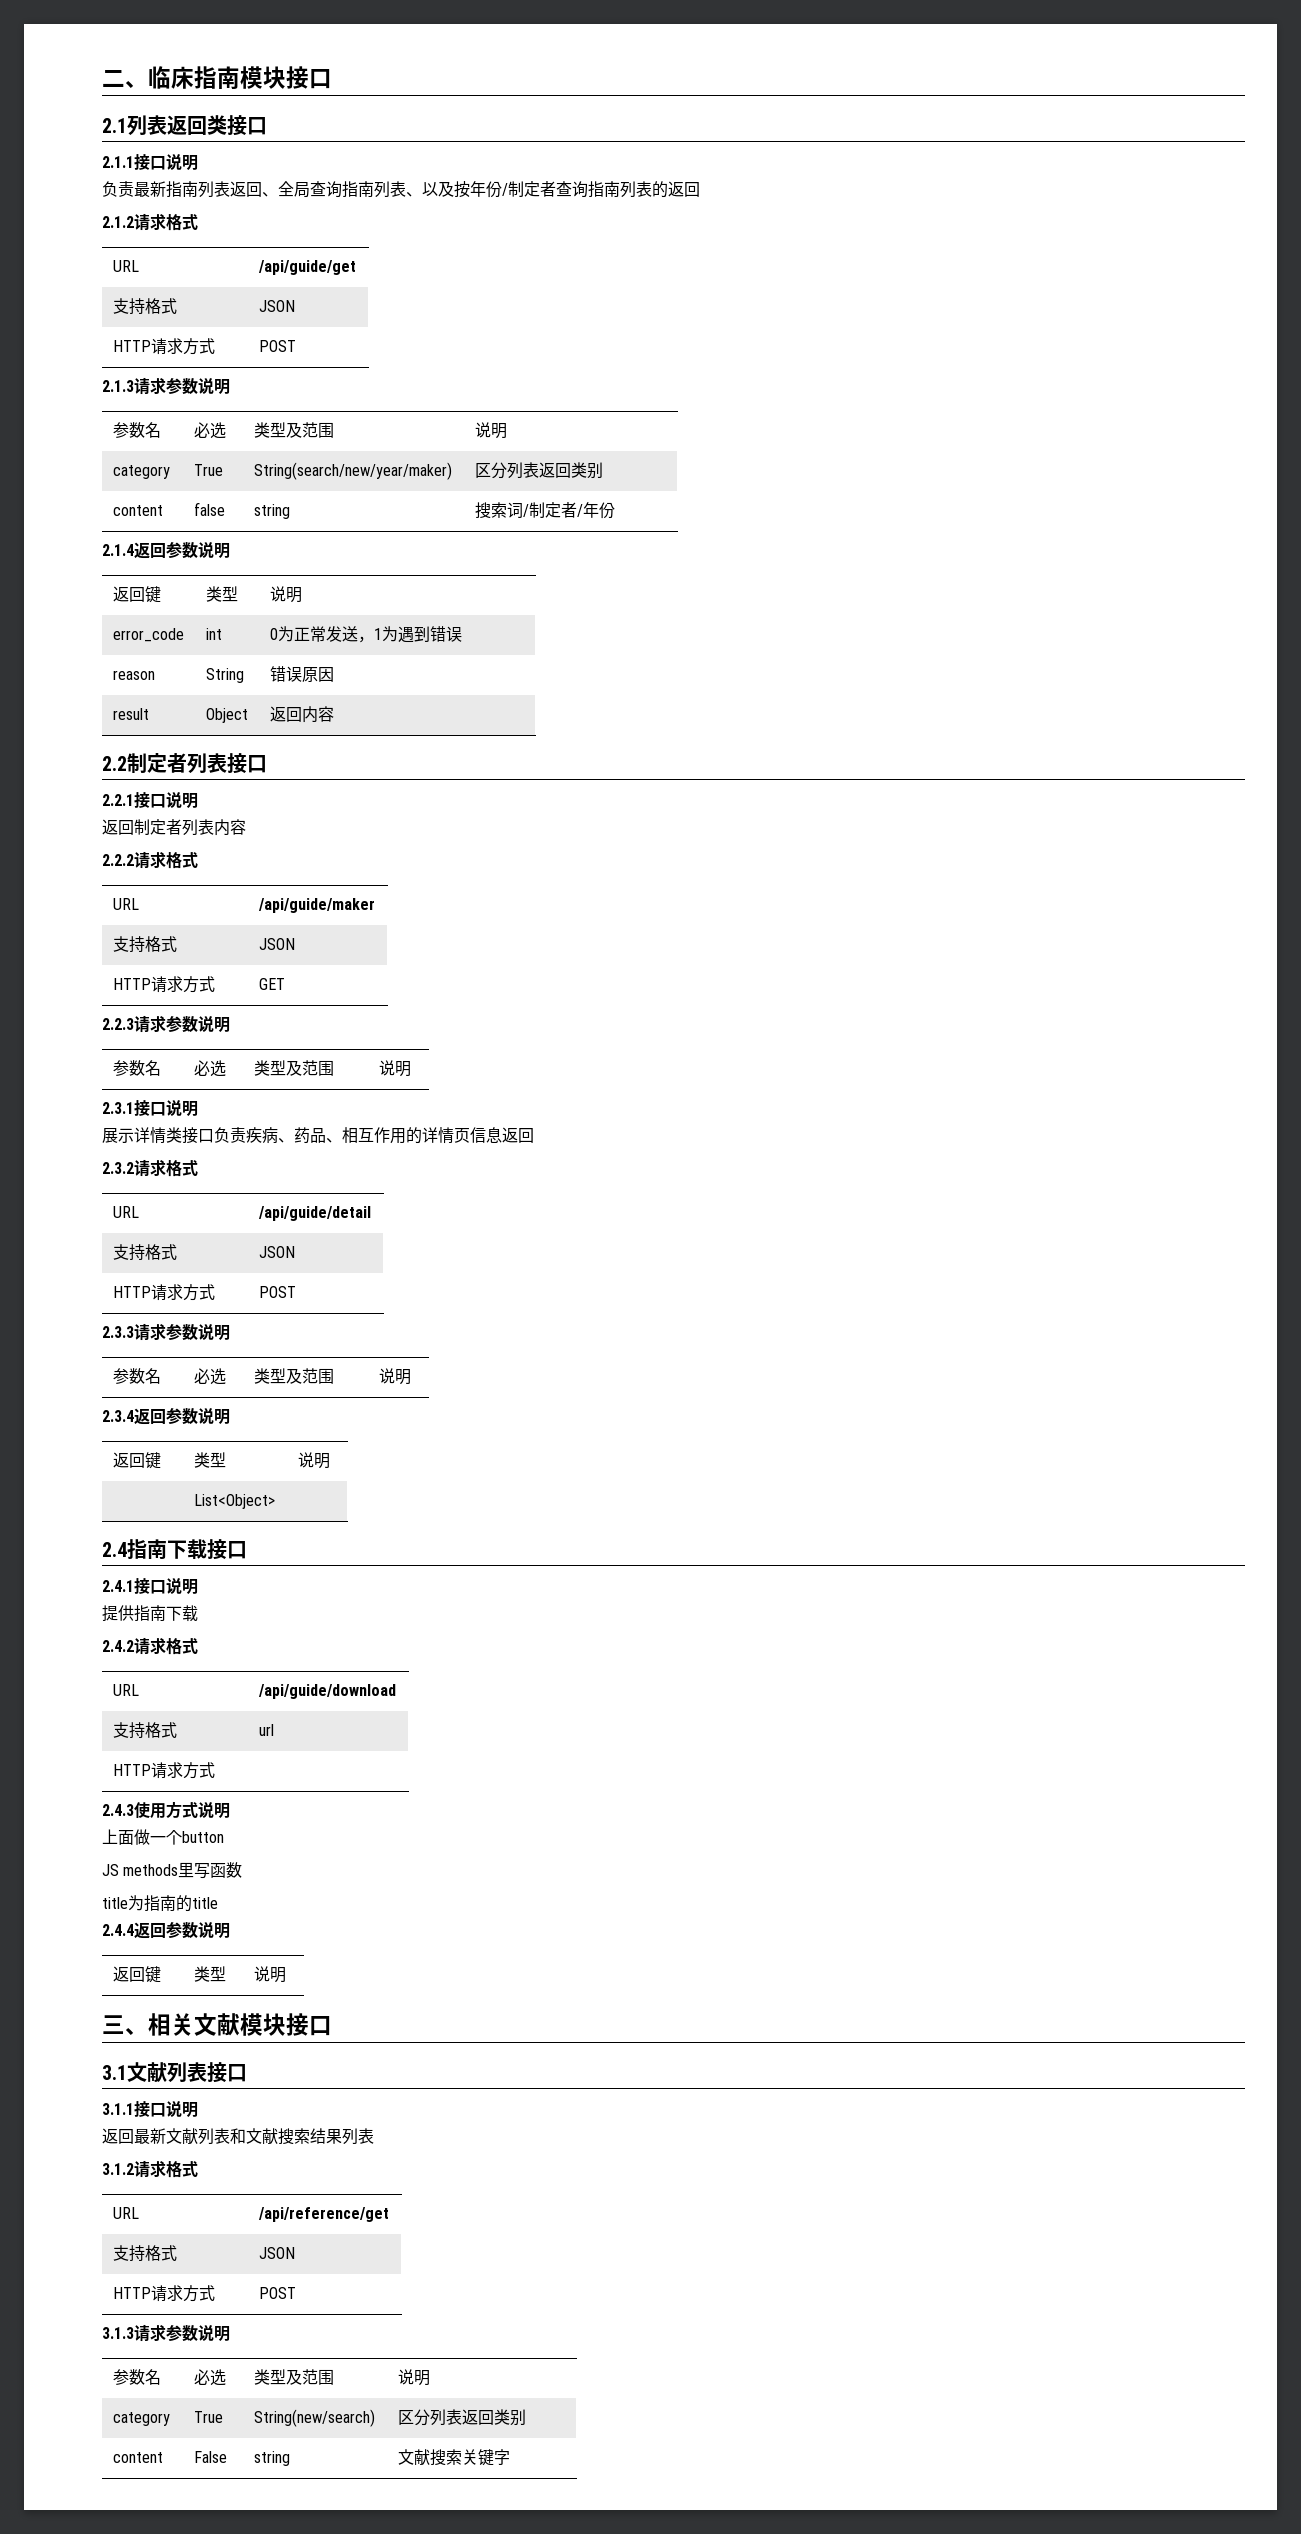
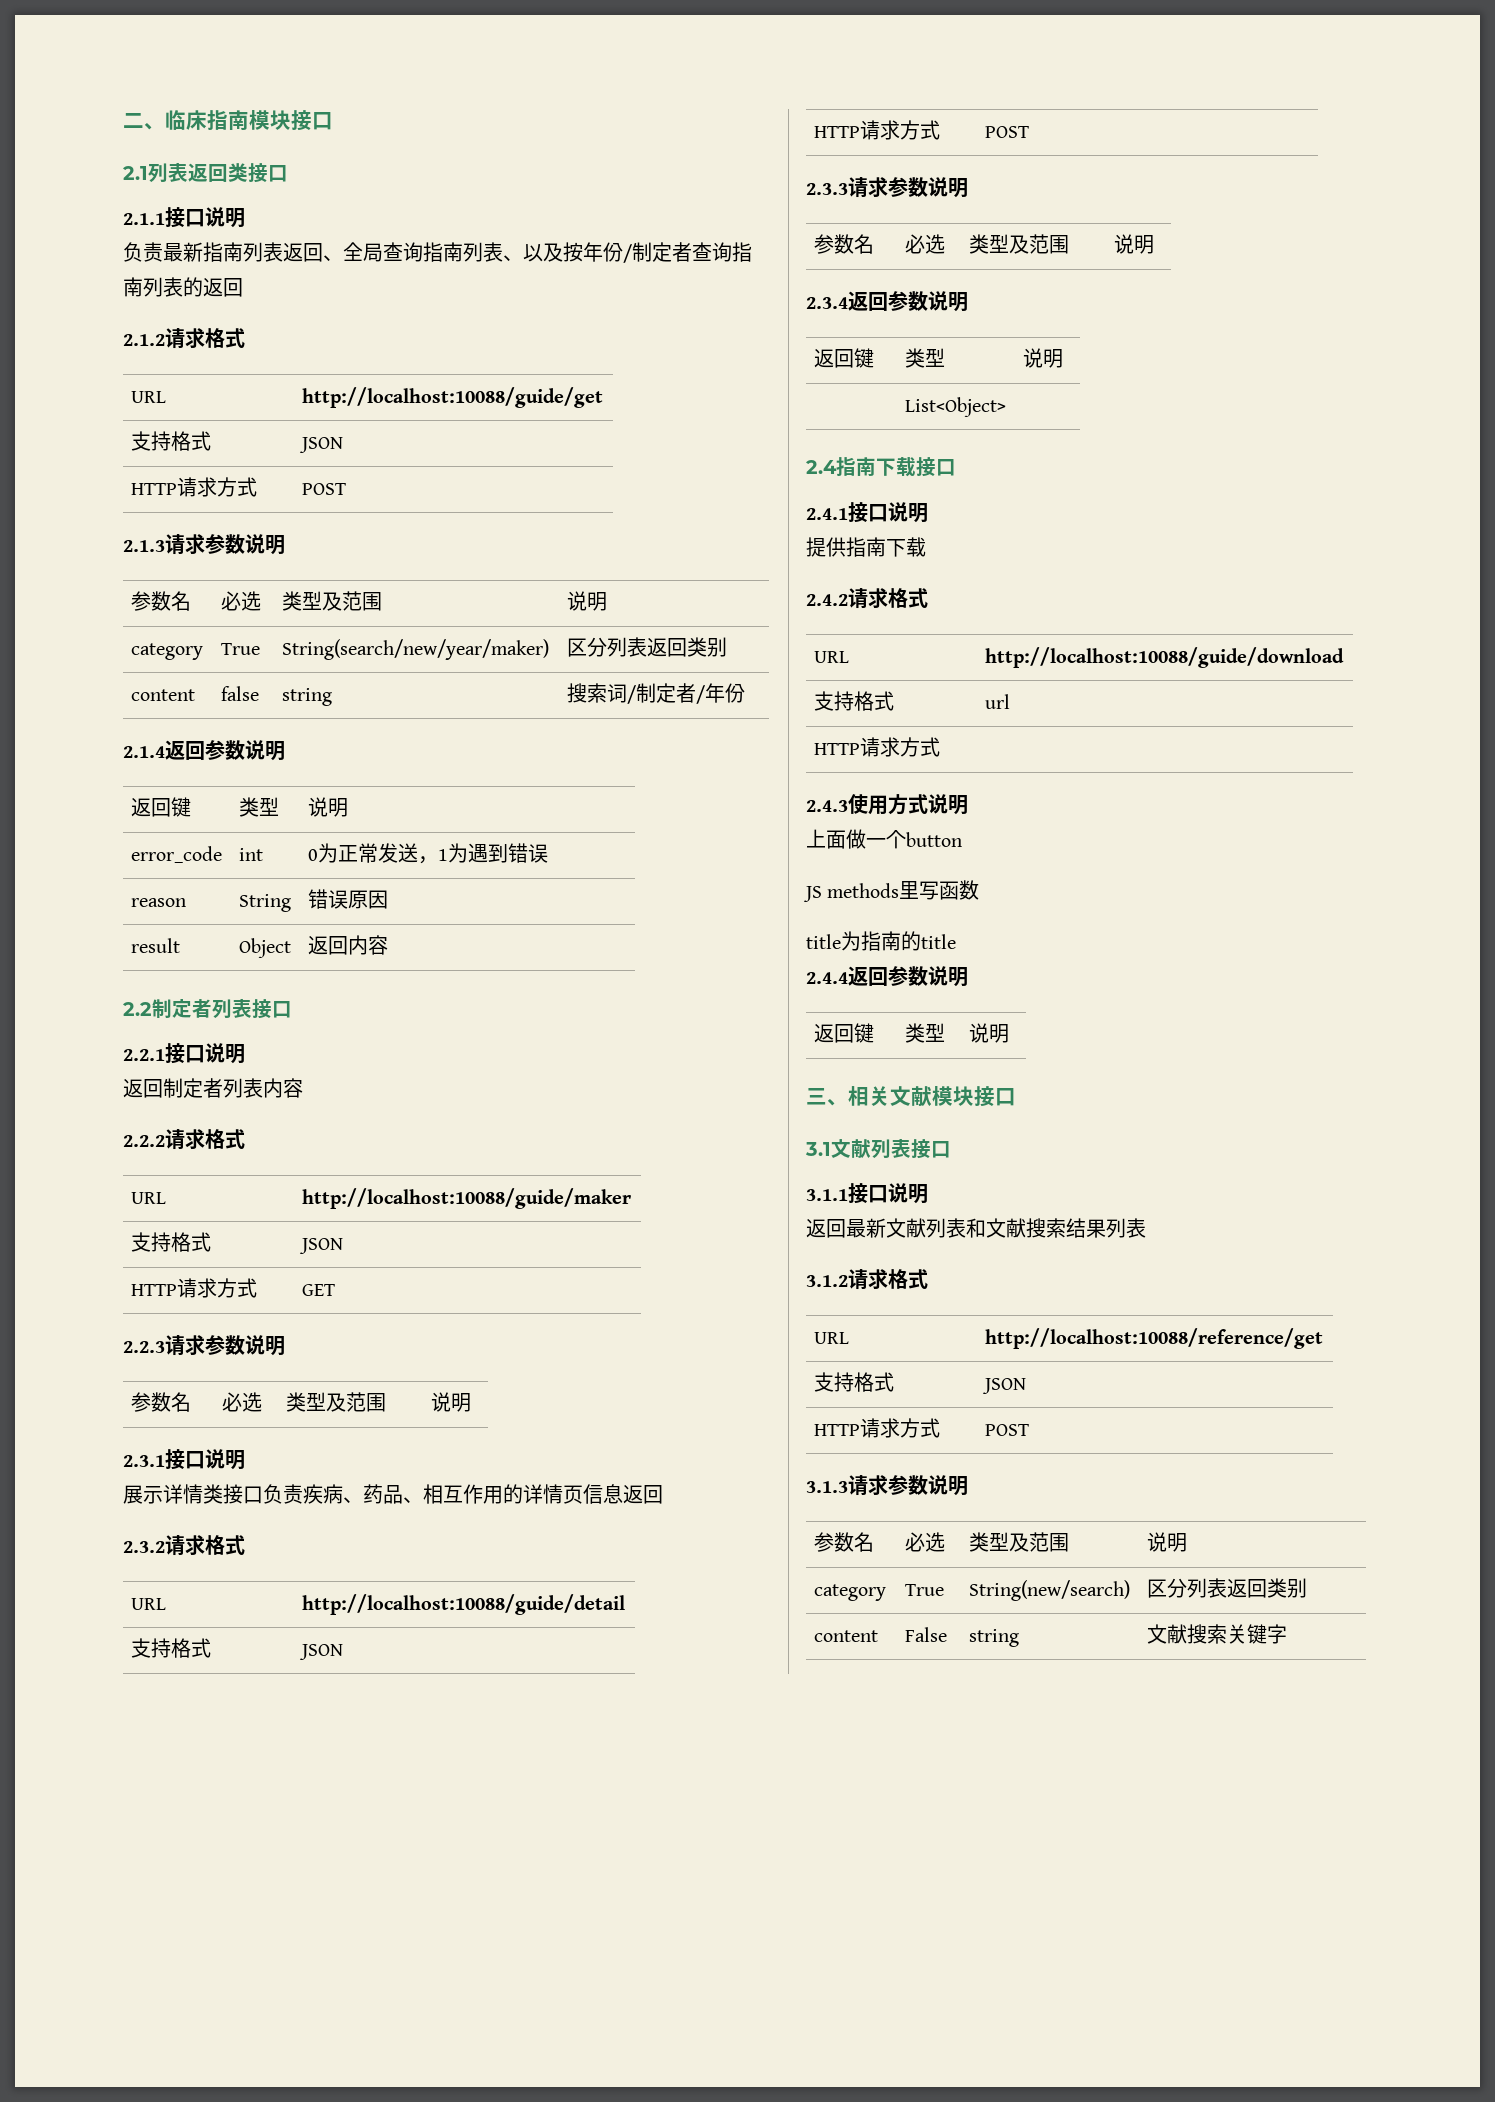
- URL | /api/guide/get
+ URL | http://localhost:10088/guide/get
- URL | /api/guide/maker
+ URL | http://localhost:10088/guide/maker
- URL | /api/guide/detail
+ URL | http://localhost:10088/guide/detail
- URL | /api/guide/download
+ URL | http://localhost:10088/guide/download
- URL | /api/reference/get
+ URL | http://localhost:10088/reference/get

